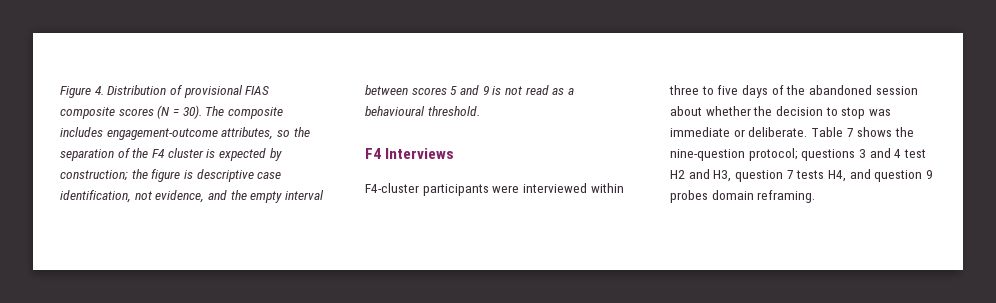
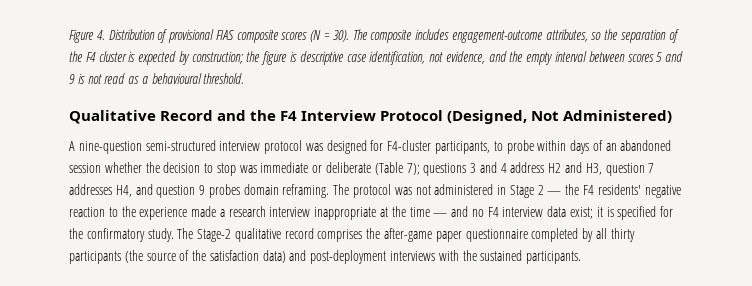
- F4 Interviews
- F4-cluster participants were interviewed within three to five days of the abandoned session about whether the decision to stop was immediate or deliberate. Table 7 shows the nine-question protocol; questions 3 and 4 test H2 and H3, question 7 tests H4, and question 9 probes domain reframing.
+ Qualitative Record and the F4 Interview Protocol (Designed, Not Administered)
+ A nine-question semi-structured interview protocol was designed for F4-cluster participants, to probe within days of an abandoned session whether the decision to stop was immediate or deliberate (Table 7); questions 3 and 4 address H2 and H3, question 7 addresses H4, and question 9 probes domain reframing.
+ The protocol was not administered in Stage 2 — the F4 residents' negative reaction to the experience made a research interview inappropriate at the time — and no F4 interview data exist; it is specified for the confirmatory study. The Stage-2 qualitative record comprises the after-game paper questionnaire completed by all thirty participants (the source of the satisfaction data) and post-deployment interviews with the sustained participants.

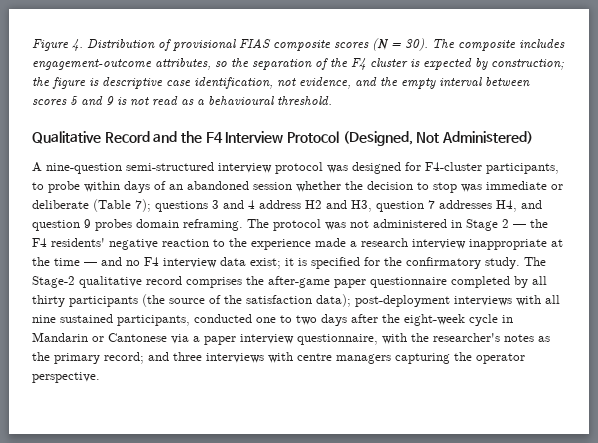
- The Stage-2 qualitative record comprises the after-game paper questionnaire completed by all thirty participants (the source of the satisfaction data) and post-deployment interviews with the sustained participants.
+ The Stage-2 qualitative record comprises the after-game paper questionnaire completed by all thirty participants (the source of the satisfaction data); post-deployment interviews with all nine sustained participants, conducted one to two days after the eight-week cycle in Mandarin or Cantonese via a paper interview questionnaire, with the researcher's notes as the primary record; and three interviews with centre managers capturing the operator perspective.

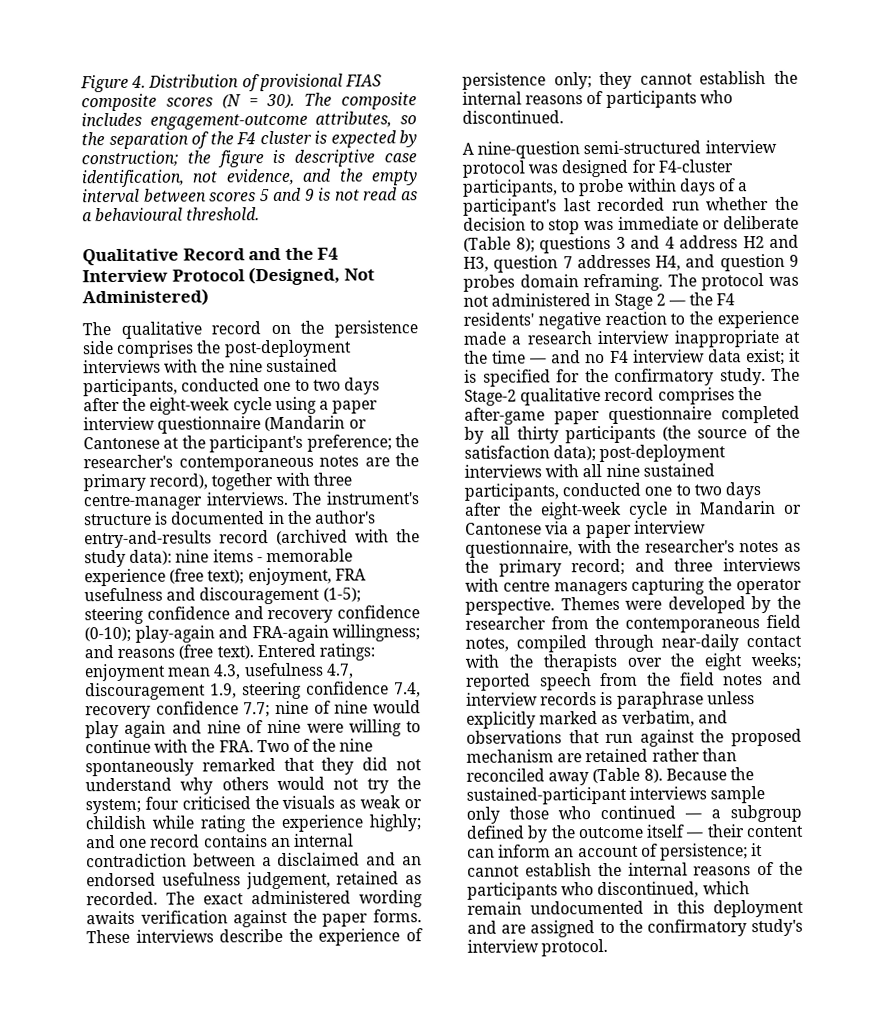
+ The qualitative record on the persistence side comprises the post-deployment interviews with the nine sustained participants, conducted one to two days after the eight-week cycle using a paper interview questionnaire (Mandarin or Cantonese at the participant's preference; the researcher's contemporaneous notes are the primary record), together with three centre-manager interviews. The instrument's structure is documented in the author's entry-and-results record (archived with the study data): nine items - memorable experience (free text); enjoyment, FRA usefulness and discouragement (1-5); steering confidence and recovery confidence (0-10); play-again and FRA-again willingness; and reasons (free text). Entered ratings: enjoyment mean 4.3, usefulness 4.7, discouragement 1.9, steering confidence 7.4, recovery confidence 7.7; nine of nine would play again and nine of nine were willing to continue with the FRA. Two of the nine spontaneously remarked that they did not understand why others would not try the system; four criticised the visuals as weak or childish while rating the experience highly; and one record contains an internal contradiction between a disclaimed and an endorsed usefulness judgement, retained as recorded. The exact administered wording awaits verification against the paper forms. These interviews describe the experience of persistence only; they cannot establish the internal reasons of participants who discontinued.
- A nine-question semi-structured interview protocol was designed for F4-cluster participants, to probe within days of an abandoned session whether the decision to stop was immediate or deliberate (Table 7); questions 3 and 4 address H2 and H3, question 7 addresses H4, and question 9 probes domain reframing.
+ A nine-question semi-structured interview protocol was designed for F4-cluster participants, to probe within days of a participant's last recorded run whether the decision to stop was immediate or deliberate (Table 8); questions 3 and 4 address H2 and H3, question 7 addresses H4, and question 9 probes domain reframing.
+ Themes were developed by the researcher from the contemporaneous field notes, compiled through near-daily contact with the therapists over the eight weeks; reported speech from the field notes and interview records is paraphrase unless explicitly marked as verbatim, and observations that run against the proposed mechanism are retained rather than reconciled away (Table 8). Because the sustained-participant interviews sample only those who continued — a subgroup defined by the outcome itself — their content can inform an account of persistence; it cannot establish the internal reasons of the participants who discontinued, which remain undocumented in this deployment and are assigned to the confirmatory study's interview protocol.

